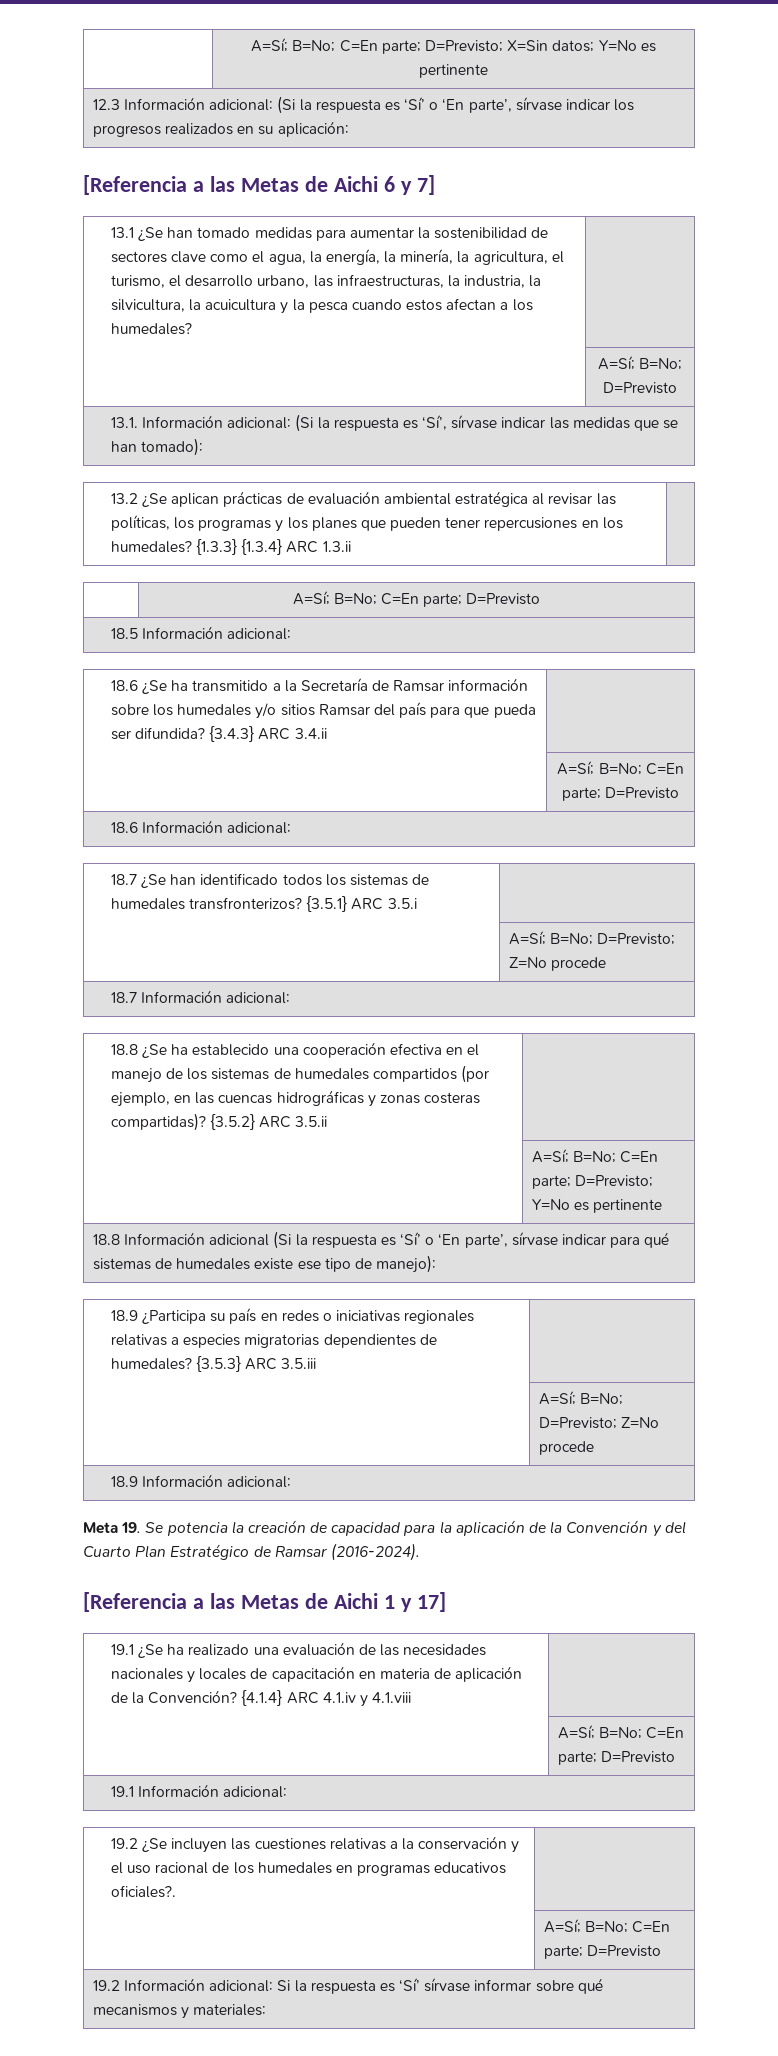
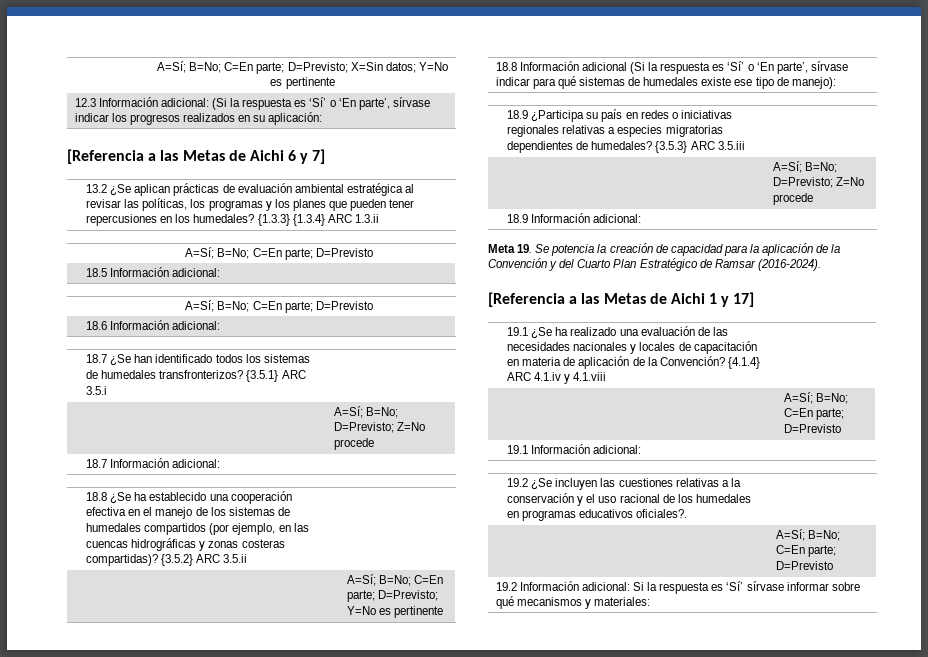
- 13.1 ¿Se han tomado medidas para aumentar la sostenibilidad de sectores clave como el agua, la energía, la minería, la agricultura, el turismo, el desarrollo urbano, las infraestructuras, la industria, la silvicultura, la acuicultura y la pesca cuando estos afectan a los humedales? |
- | A=Sí; B=No; D=Previsto
- 13.1. Información adicional: (Si la respuesta es ‘Sí’, sírvase indicar las medidas que se han tomado):
- 18.6 ¿Se ha transmitido a la Secretaría de Ramsar información sobre los humedales y/o sitios Ramsar del país para que pueda ser difundida? {3.4.3} ARC 3.4.ii |

